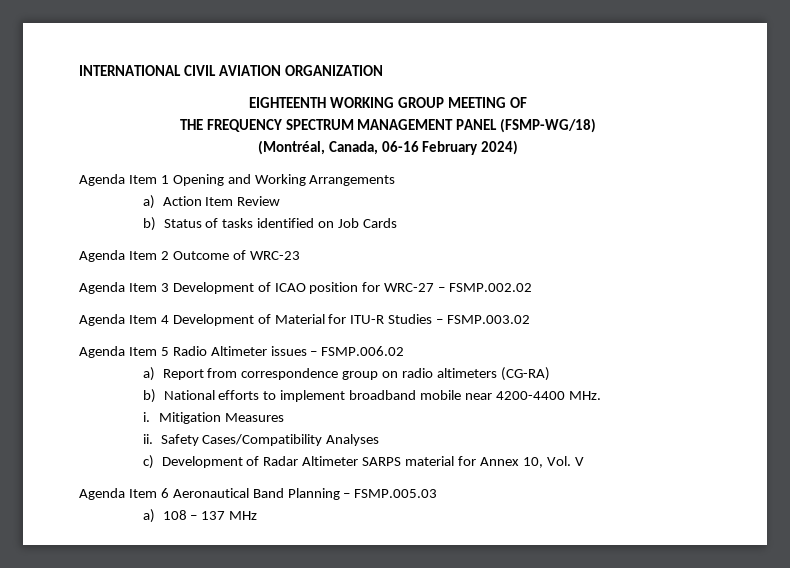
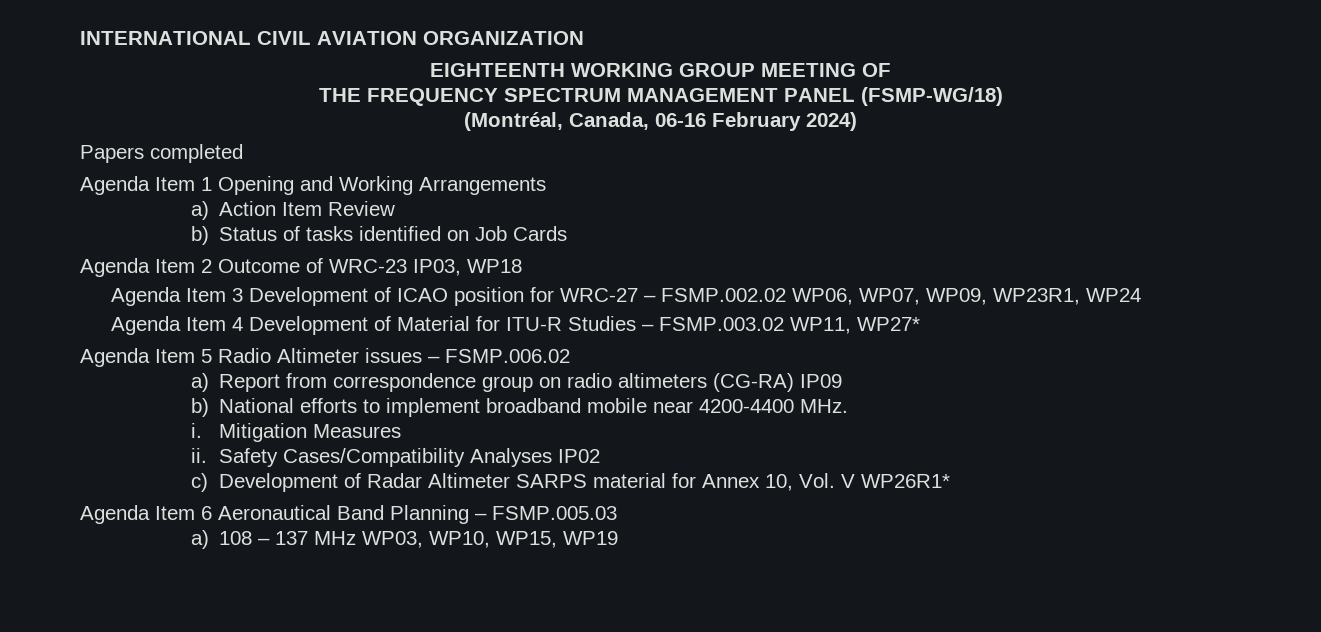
+ Papers completed
- Agenda Item 2 Outcome of WRC-23
+ Agenda Item 2 Outcome of WRC-23 IP03, WP18
- Agenda Item 3 Development of ICAO position for WRC-27 – FSMP.002.02
+ Agenda Item 3 Development of ICAO position for WRC-27 – FSMP.002.02 WP06, WP07, WP09, WP23R1, WP24
- Agenda Item 4 Development of Material for ITU-R Studies – FSMP.003.02
+ Agenda Item 4 Development of Material for ITU-R Studies – FSMP.003.02 WP11, WP27*
- a) Report from correspondence group on radio altimeters (CG-RA)
+ a) Report from correspondence group on radio altimeters (CG-RA) IP09
- Safety Cases/Compatibility Analyses
+ Safety Cases/Compatibility Analyses IP02
- c) Development of Radar Altimeter SARPS material for Annex 10, Vol. V
+ c) Development of Radar Altimeter SARPS material for Annex 10, Vol. V WP26R1*
- a) 108 – 137 MHz
+ a) 108 – 137 MHz WP03, WP10, WP15, WP19

